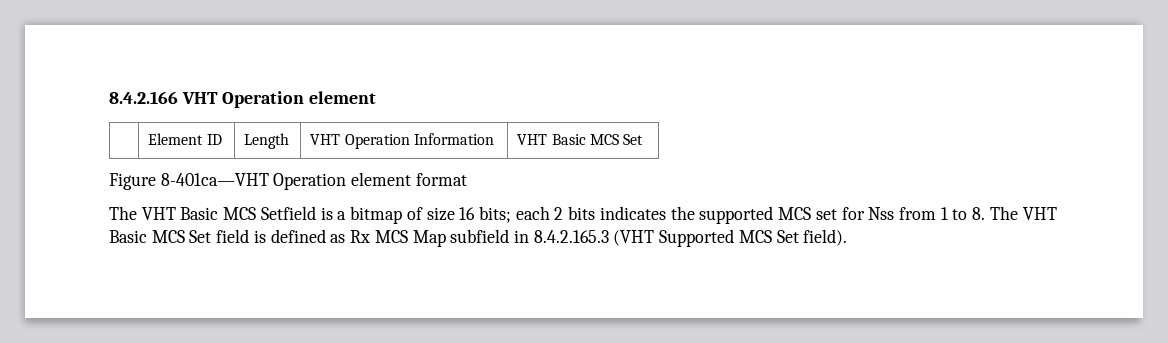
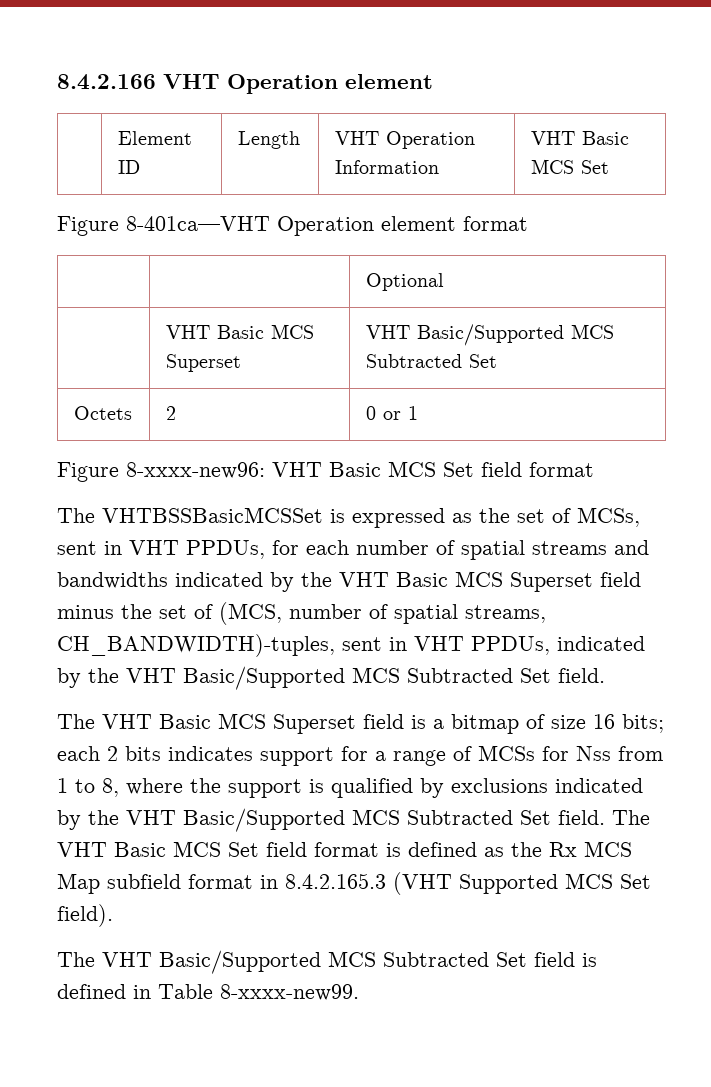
- The VHT Basic MCS Setfield is a bitmap of size 16 bits; each 2 bits indicates the supported MCS set for Nss from 1 to 8. The VHT Basic MCS Set field is defined as Rx MCS Map subfield in 8.4.2.165.3 (VHT Supported MCS Set field).
+ | | Optional
+ | VHT Basic MCS Superset | VHT Basic/Supported MCS Subtracted Set
+ Octets | 2 | 0 or 1
+ Figure 8-xxxx-new96: VHT Basic MCS Set field format
+ The VHTBSSBasicMCSSet is expressed as the set of MCSs, sent in VHT PPDUs, for each number of spatial streams and bandwidths indicated by the VHT Basic MCS Superset field minus the set of (MCS, number of spatial streams, CH_BANDWIDTH)-tuples, sent in VHT PPDUs, indicated by the VHT Basic/Supported MCS Subtracted Set field.
+ The VHT Basic MCS Superset field is a bitmap of size 16 bits; each 2 bits indicates support for a range of MCSs for Nss from 1 to 8, where the support is qualified by exclusions indicated by the VHT Basic/Supported MCS Subtracted Set field. The VHT Basic MCS Set field format is defined as the Rx MCS Map subfield format in 8.4.2.165.3 (VHT Supported MCS Set field).
+ The VHT Basic/Supported MCS Subtracted Set field is defined in Table 8-xxxx-new99.

